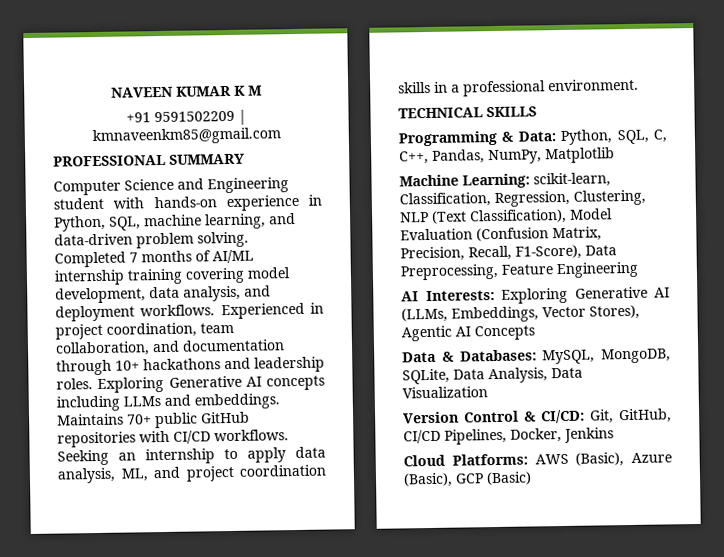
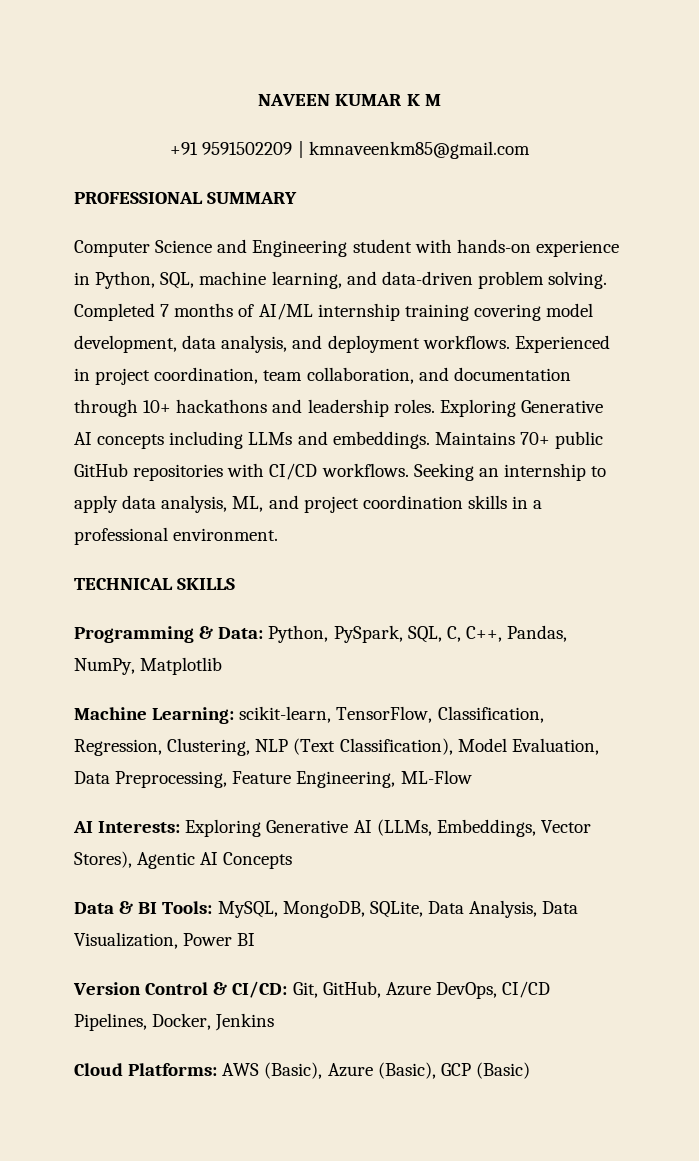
- Programming & Data: Python, SQL, C, C++, Pandas, NumPy, Matplotlib
+ Programming & Data: Python, PySpark, SQL, C, C++, Pandas, NumPy, Matplotlib
- Machine Learning: scikit-learn, Classification, Regression, Clustering, NLP (Text Classification), Model Evaluation (Confusion Matrix, Precision, Recall, F1-Score), Data Preprocessing, Feature Engineering
+ Machine Learning: scikit-learn, TensorFlow, Classification, Regression, Clustering, NLP (Text Classification), Model Evaluation, Data Preprocessing, Feature Engineering, ML-Flow
- Data & Databases: MySQL, MongoDB, SQLite, Data Analysis, Data Visualization
+ Data & BI Tools: MySQL, MongoDB, SQLite, Data Analysis, Data Visualization, Power BI
- Version Control & CI/CD: Git, GitHub, CI/CD Pipelines, Docker, Jenkins
+ Version Control & CI/CD: Git, GitHub, Azure DevOps, CI/CD Pipelines, Docker, Jenkins

